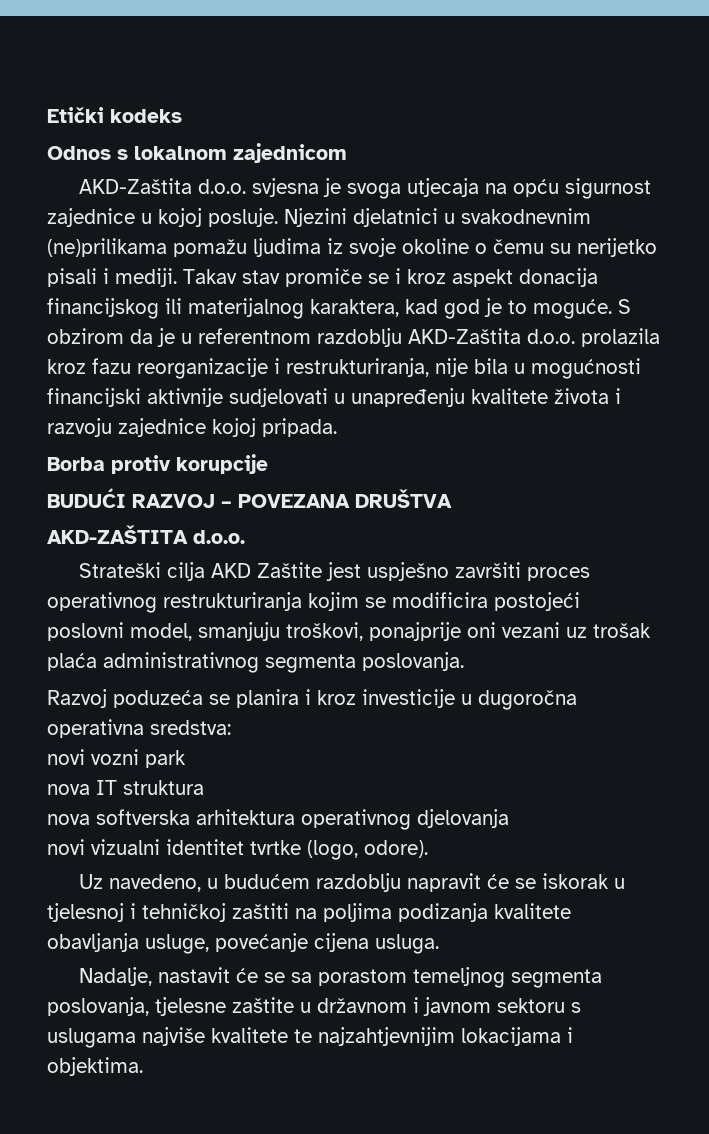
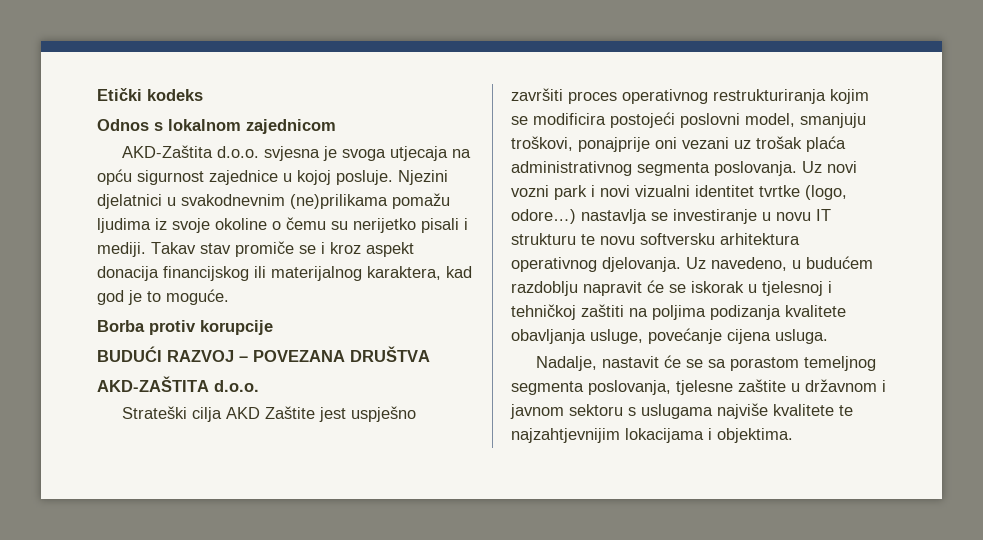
- S obzirom da je u referentnom razdoblju AKD-Zaštita d.o.o. prolazila kroz fazu reorganizacije i restrukturiranja, nije bila u mogućnosti financijski aktivnije sudjelovati u unapređenju kvalitete života i razvoju zajednice kojoj pripada.
- Strateški cilja AKD Zaštite jest uspješno završiti proces operativnog restrukturiranja kojim se modificira postojeći poslovni model, smanjuju troškovi, ponajprije oni vezani uz trošak plaća administrativnog segmenta poslovanja.
- Razvoj poduzeća se planira i kroz investicije u dugoročna operativna sredstva:
- novi vozni park
- nova IT struktura
- nova softverska arhitektura operativnog djelovanja
- novi vizualni identitet tvrtke (logo, odore).
- Uz navedeno, u budućem razdoblju napravit će se iskorak u tjelesnoj i tehničkoj zaštiti na poljima podizanja kvalitete obavljanja usluge, povećanje cijena usluga.
+ Strateški cilja AKD Zaštite jest uspješno završiti proces operativnog restrukturiranja kojim se modificira postojeći poslovni model, smanjuju troškovi, ponajprije oni vezani uz trošak plaća administrativnog segmenta poslovanja. Uz novi vozni park i novi vizualni identitet tvrtke (logo, odore…) nastavlja se investiranje u novu IT strukturu te novu softversku arhitektura operativnog djelovanja. Uz navedeno, u budućem razdoblju napravit će se iskorak u tjelesnoj i tehničkoj zaštiti na poljima podizanja kvalitete obavljanja usluge, povećanje cijena usluga.

